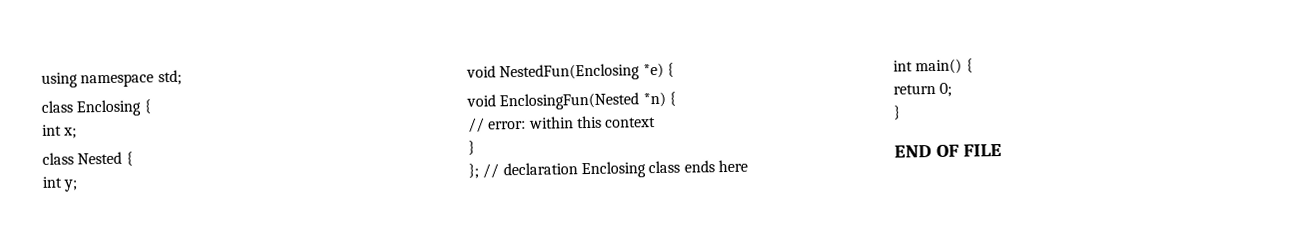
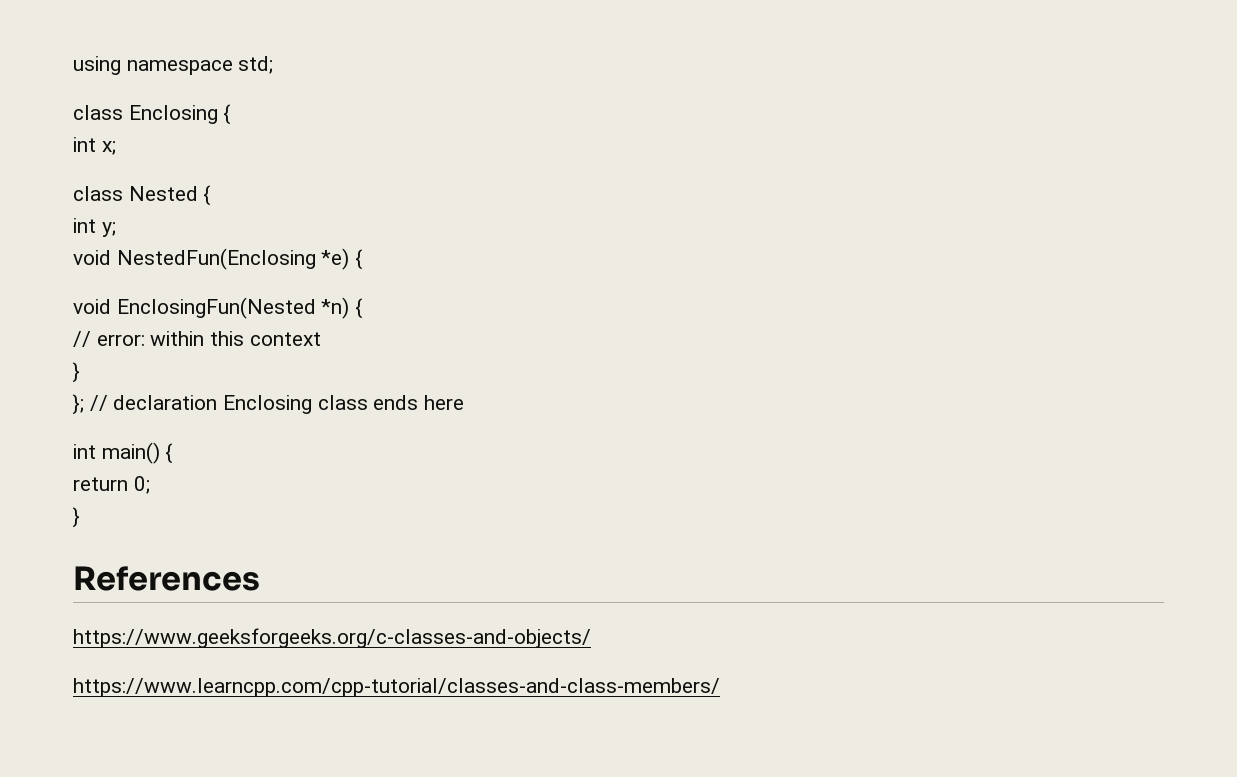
- END OF FILE
+ References
+ https://www.geeksforgeeks.org/c-classes-and-objects/
+ https://www.learncpp.com/cpp-tutorial/classes-and-class-members/

